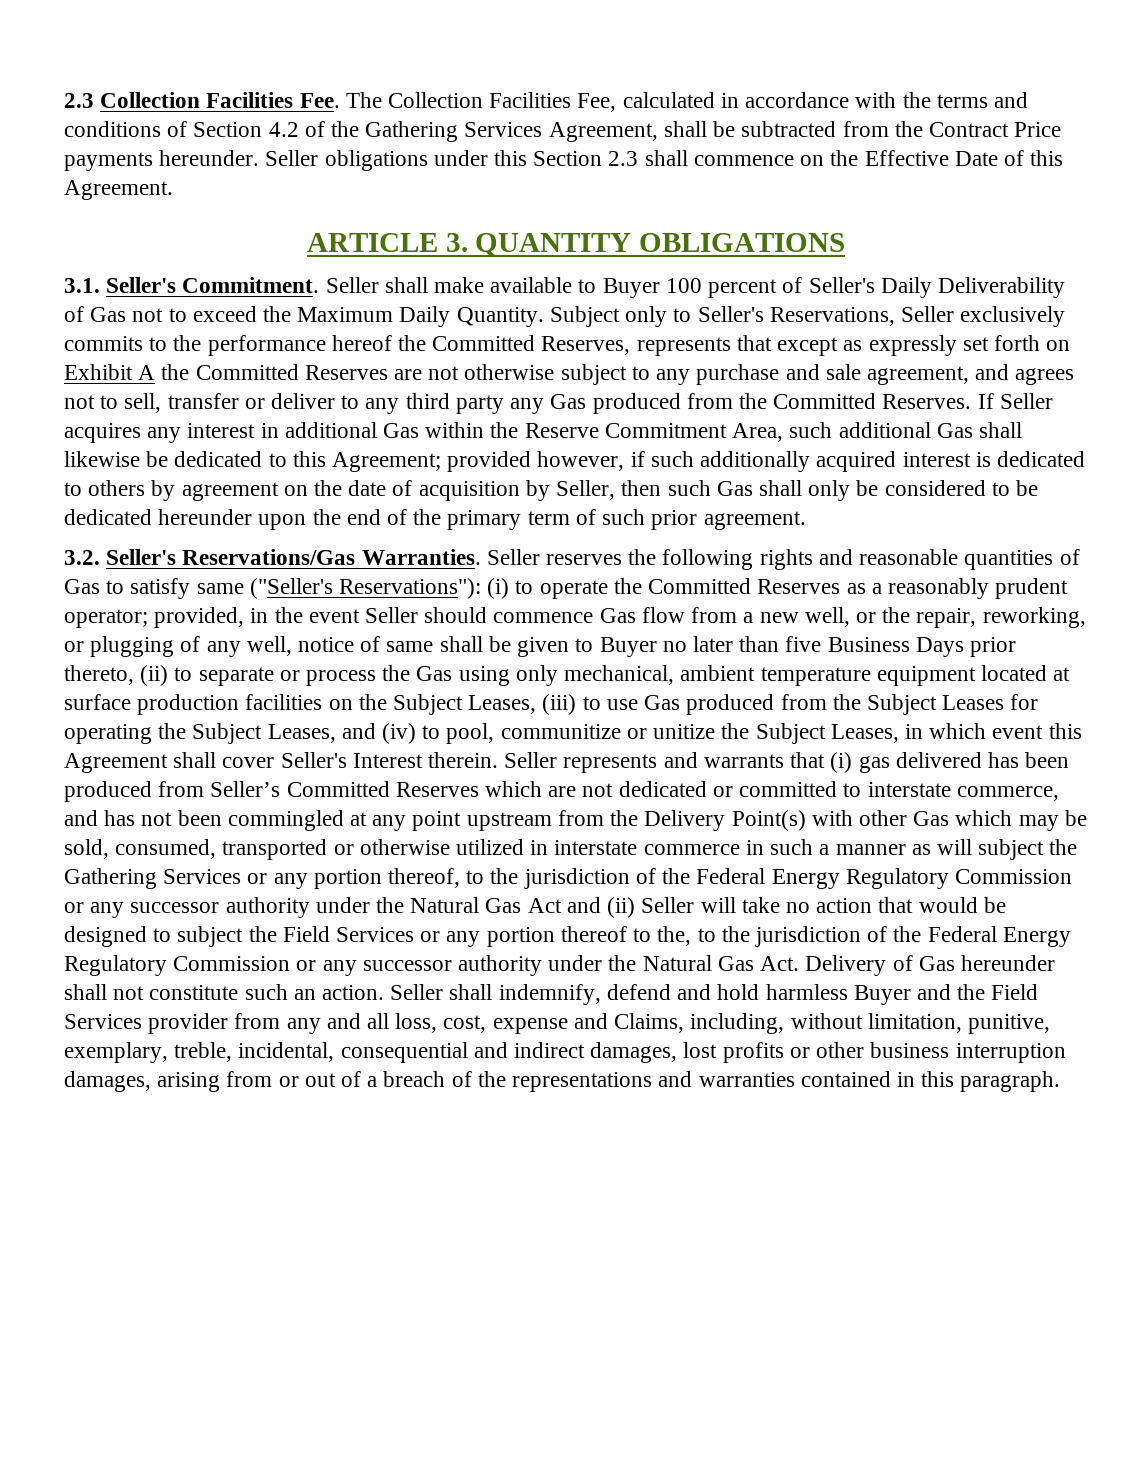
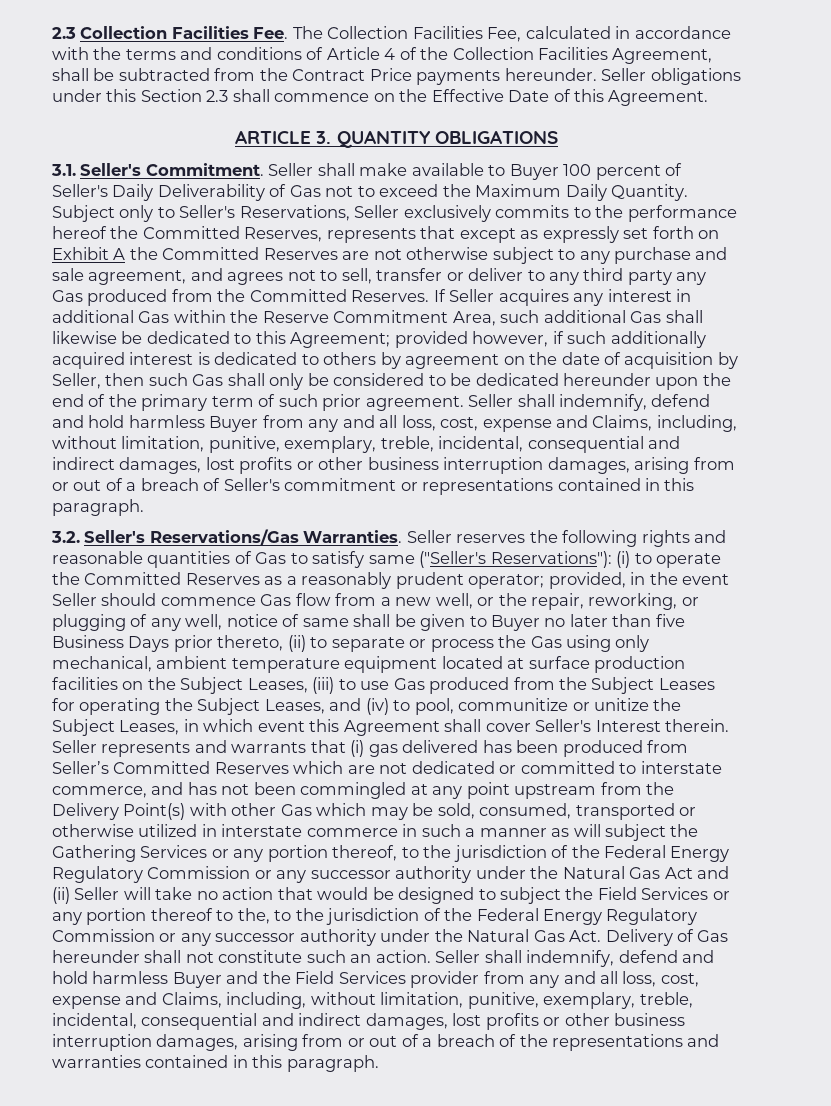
- 2.3 Collection Facilities Fee. The Collection Facilities Fee, calculated in accordance with the terms and conditions of Section 4.2 of the Gathering Services Agreement, shall be subtracted from the Contract Price payments hereunder.
+ 2.3 Collection Facilities Fee. The Collection Facilities Fee, calculated in accordance with the terms and conditions of Article 4 of the Collection Facilities Agreement, shall be subtracted from the Contract Price payments hereunder.
+ Seller shall indemnify, defend and hold harmless Buyer from any and all loss, cost, expense and Claims, including, without limitation, punitive, exemplary, treble, incidental, consequential and indirect damages, lost profits or other business interruption damages, arising from or out of a breach of Seller's commitment or representations contained in this paragraph.

